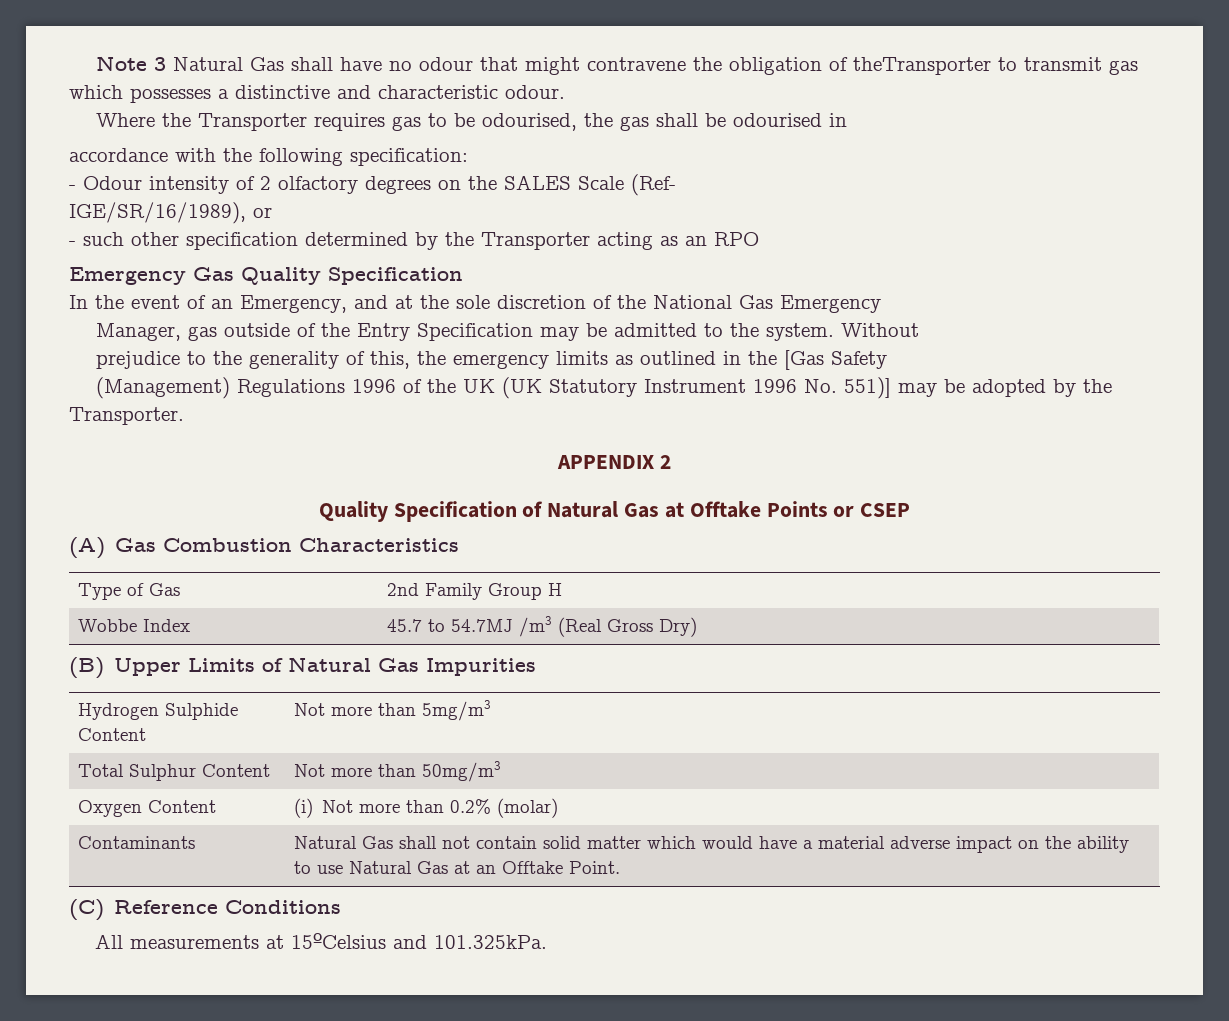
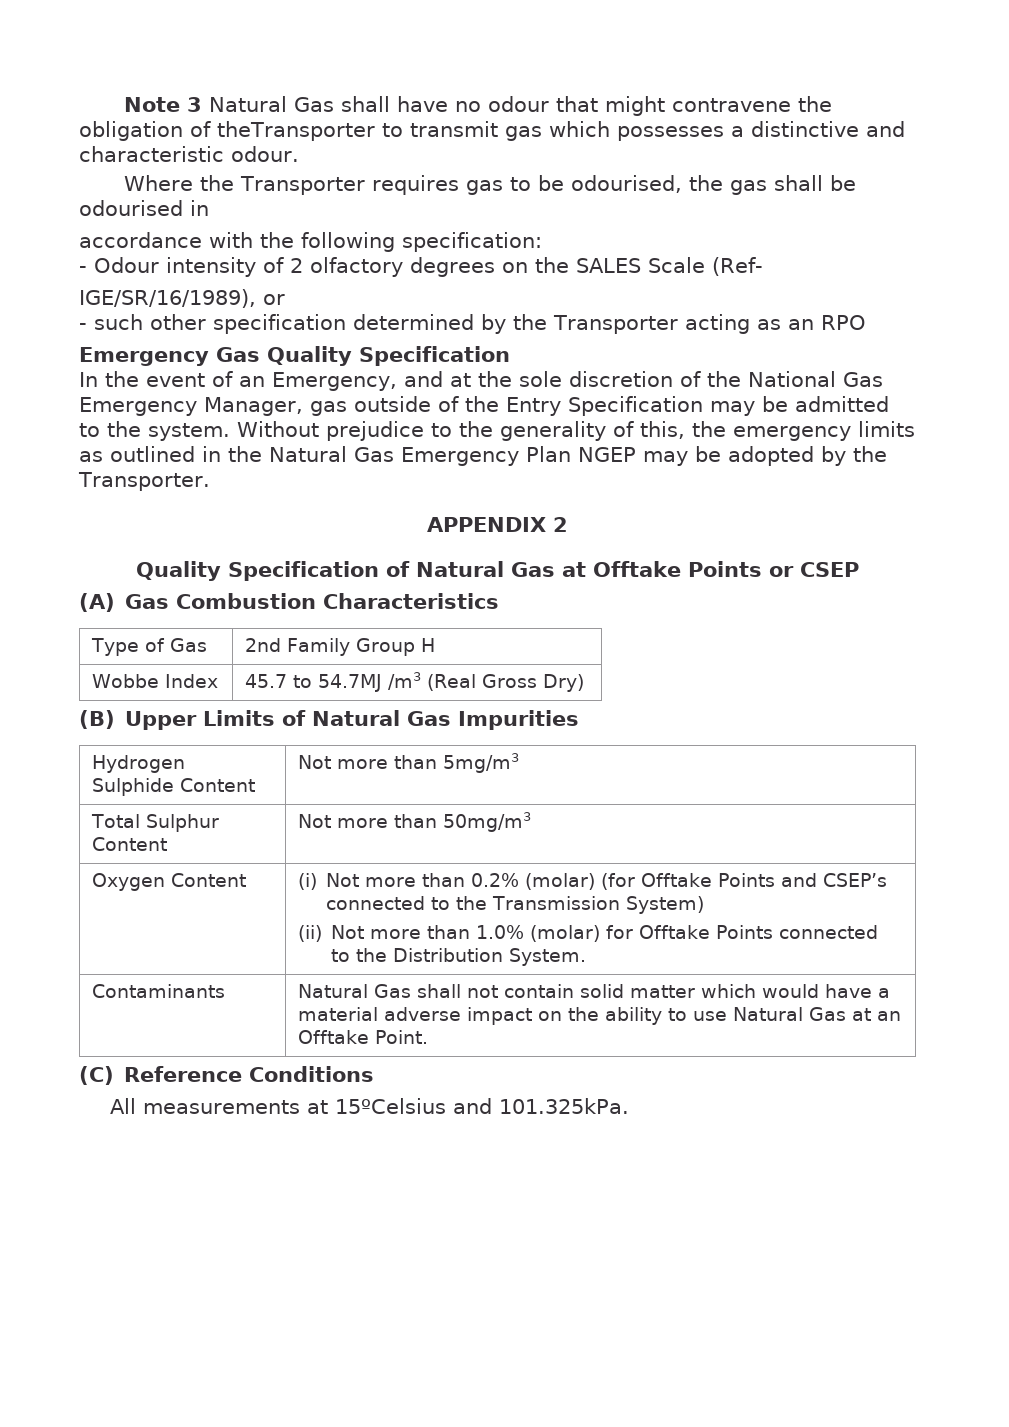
- In the event of an Emergency, and at the sole discretion of the National Gas Emergency
- Manager, gas outside of the Entry Specification may be admitted to the system.
+ In the event of an Emergency, and at the sole discretion of the National Gas Emergency Manager, gas outside of the Entry Specification may be admitted to the system.
- Without
- prejudice to the generality of this, the emergency limits as outlined in the [Gas Safety
- (Management) Regulations 1996 of the UK (UK Statutory Instrument 1996 No. 551)] may be adopted by the Transporter.
+ Without prejudice to the generality of this, the emergency limits as outlined in the Natural Gas Emergency Plan NGEP may be adopted by the Transporter.
- Oxygen Content | (i) Not more than 0.2% (molar)
+ Oxygen Content | (i) Not more than 0.2% (molar) (for Offtake Points and CSEP’s connected to the Transmission System)
+ (ii) Not more than 1.0% (molar) for Offtake Points connected to the Distribution System.

